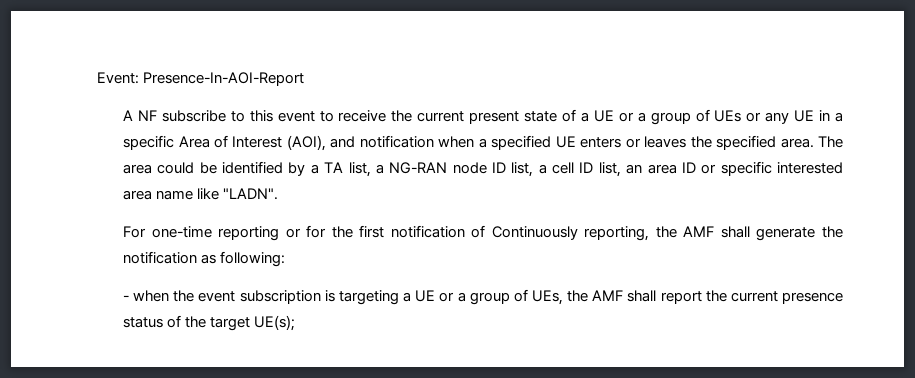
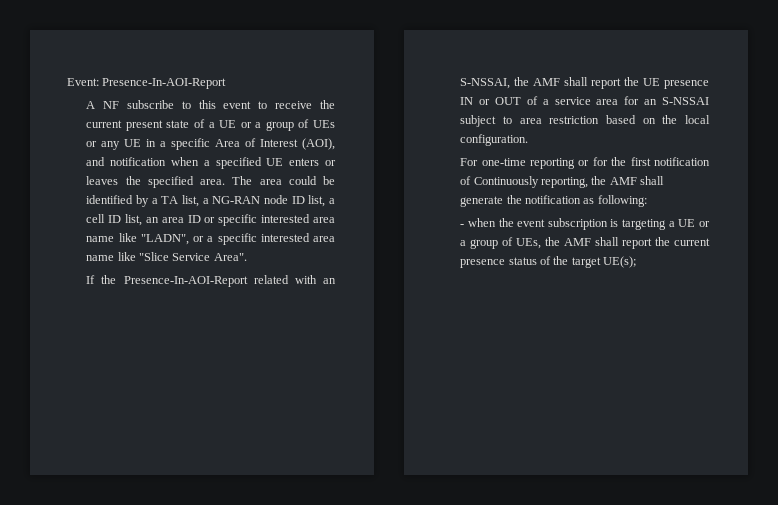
- The area could be identified by a TA list, a NG-RAN node ID list, a cell ID list, an area ID or specific interested area name like "LADN".
+ The area could be identified by a TA list, a NG-RAN node ID list, a cell ID list, an area ID or specific interested area name like "LADN", or a specific interested area name like "Slice Service Area".
+ If the Presence-In-AOI-Report related with an S-NSSAI, the AMF shall report the UE presence IN or OUT of a service area for an S-NSSAI subject to area restriction based on the local configuration.

